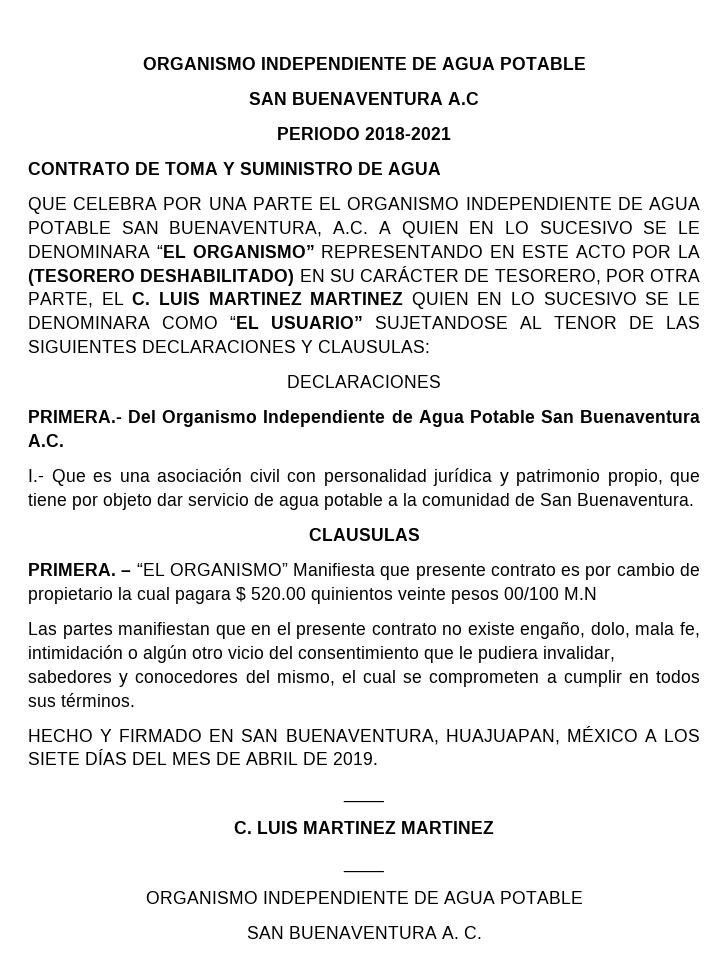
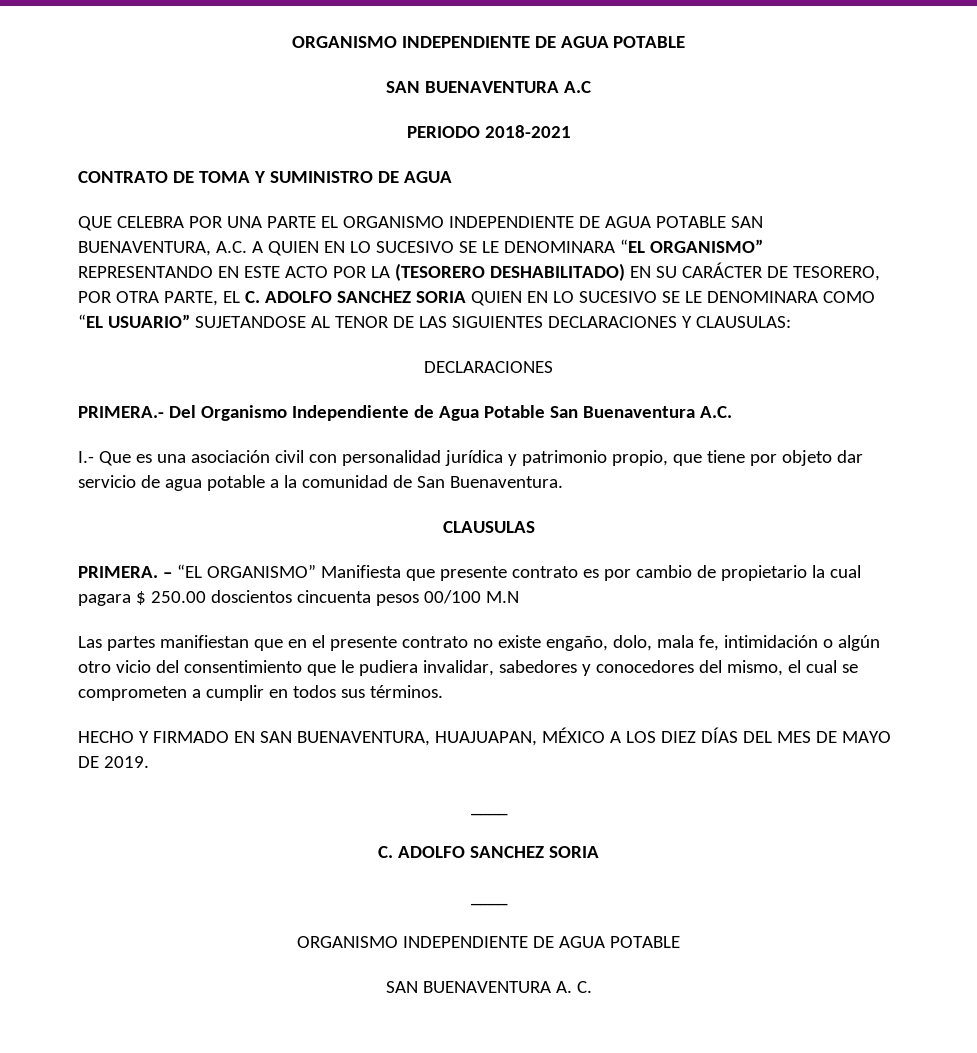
- QUE CELEBRA POR UNA PARTE EL ORGANISMO INDEPENDIENTE DE AGUA POTABLE SAN BUENAVENTURA, A.C. A QUIEN EN LO SUCESIVO SE LE DENOMINARA “EL ORGANISMO” REPRESENTANDO EN ESTE ACTO POR LA (TESORERO DESHABILITADO) EN SU CARÁCTER DE TESORERO, POR OTRA PARTE, EL C. LUIS MARTINEZ MARTINEZ QUIEN EN LO SUCESIVO SE LE DENOMINARA COMO “EL USUARIO” SUJETANDOSE AL TENOR DE LAS SIGUIENTES DECLARACIONES Y CLAUSULAS:
+ QUE CELEBRA POR UNA PARTE EL ORGANISMO INDEPENDIENTE DE AGUA POTABLE SAN BUENAVENTURA, A.C. A QUIEN EN LO SUCESIVO SE LE DENOMINARA “EL ORGANISMO” REPRESENTANDO EN ESTE ACTO POR LA (TESORERO DESHABILITADO) EN SU CARÁCTER DE TESORERO, POR OTRA PARTE, EL C. ADOLFO SANCHEZ SORIA QUIEN EN LO SUCESIVO SE LE DENOMINARA COMO “EL USUARIO” SUJETANDOSE AL TENOR DE LAS SIGUIENTES DECLARACIONES Y CLAUSULAS:
- – “EL ORGANISMO” Manifiesta que presente contrato es por cambio de propietario la cual pagara $ 520.00 quinientos veinte pesos 00/100 M.N
+ – “EL ORGANISMO” Manifiesta que presente contrato es por cambio de propietario la cual pagara $ 250.00 doscientos cincuenta pesos 00/100 M.N
- HECHO Y FIRMADO EN SAN BUENAVENTURA, HUAJUAPAN, MÉXICO A LOS SIETE DÍAS DEL MES DE ABRIL DE 2019.
+ HECHO Y FIRMADO EN SAN BUENAVENTURA, HUAJUAPAN, MÉXICO A LOS DIEZ DÍAS DEL MES DE MAYO DE 2019.
  ____
- C. LUIS MARTINEZ MARTINEZ
+ C. ADOLFO SANCHEZ SORIA

